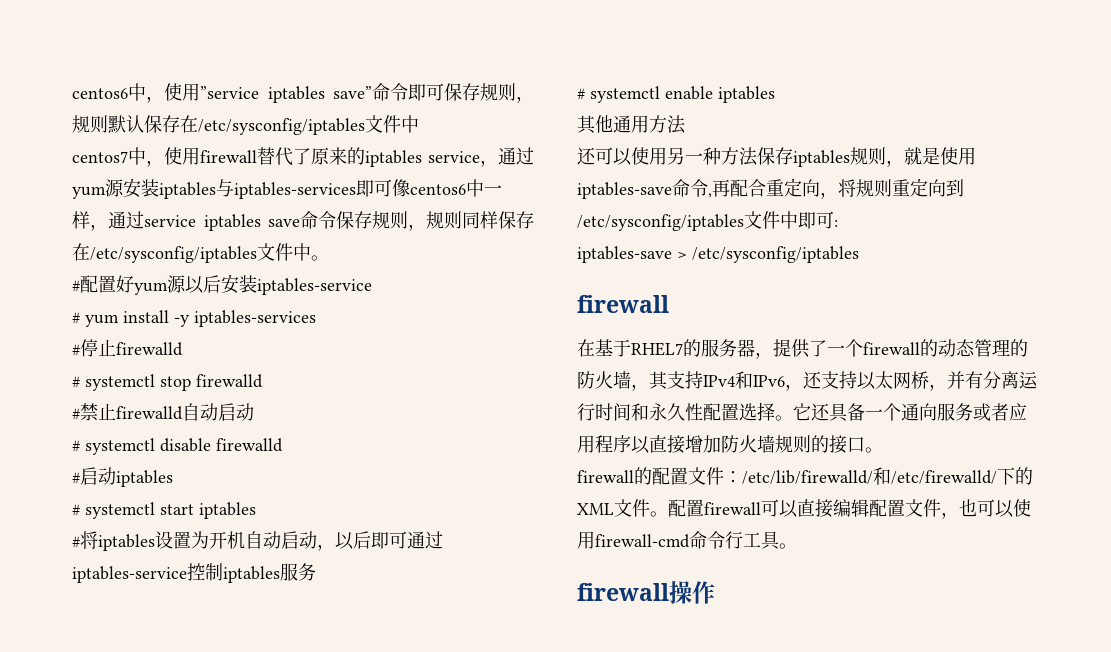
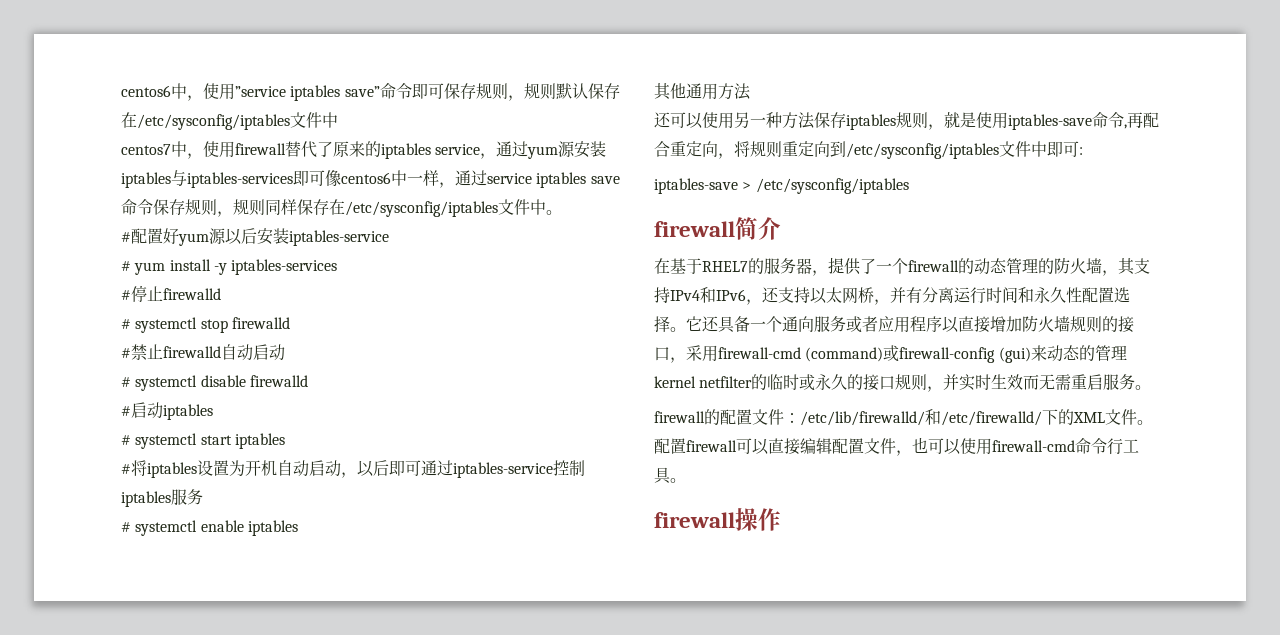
  iptables-save > /etc/sysconfig/iptables
- firewall
+ firewall简介
- 它还具备一个通向服务或者应用程序以直接增加防火墙规则的接口。
+ 它还具备一个通向服务或者应用程序以直接增加防火墙规则的接口，采用firewall-cmd (command)或firewall-config (gui)来动态的管理kernel netfilter的临时或永久的接口规则，并实时生效而无需重启服务。

